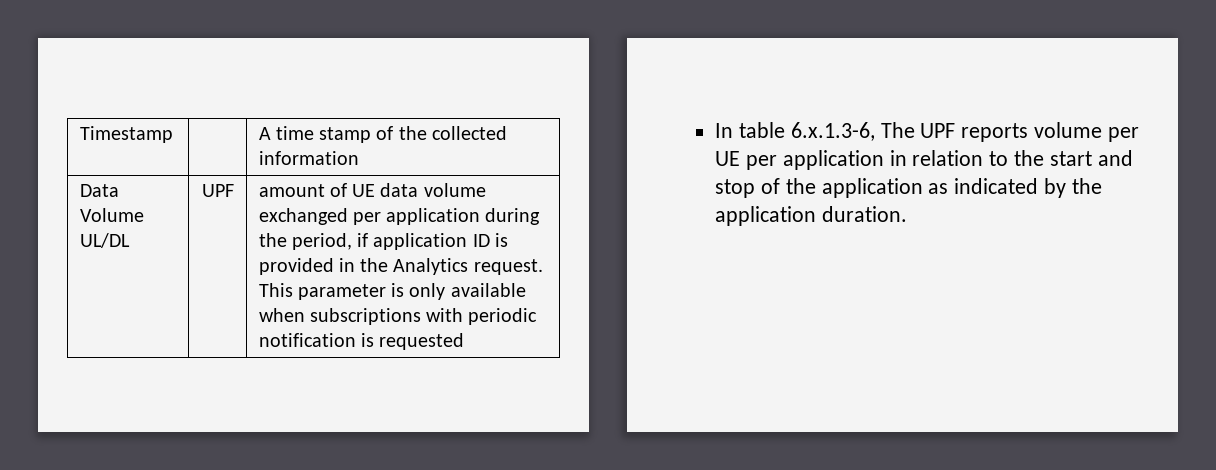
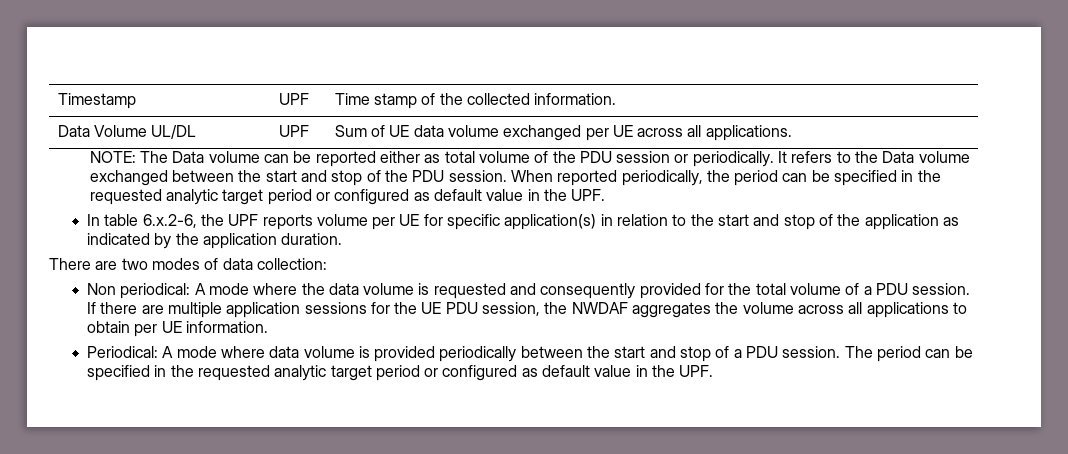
- Timestamp | | A time stamp of the collected information
+ Timestamp | UPF | Time stamp of the collected information.
- Data Volume UL/DL | UPF | amount of UE data volume exchanged per application during the period, if application ID is provided in the Analytics request. This parameter is only available when subscriptions with periodic notification is requested
+ Data Volume UL/DL | UPF | Sum of UE data volume exchanged per UE across all applications.
+ NOTE: The Data volume can be reported either as total volume of the PDU session or periodically. It refers to the Data volume exchanged between the start and stop of the PDU session. When reported periodically, the period can be specified in the requested analytic target period or configured as default value in the UPF.
- In table 6.x.1.3-6, The UPF reports volume per UE per application in relation to the start and stop of the application as indicated by the application duration.
+ In table 6.x.2-6, the UPF reports volume per UE for specific application(s) in relation to the start and stop of the application as indicated by the application duration.
+ There are two modes of data collection:
+ Non periodical: A mode where the data volume is requested and consequently provided for the total volume of a PDU session. If there are multiple application sessions for the UE PDU session, the NWDAF aggregates the volume across all applications to obtain per UE information.
+ Periodical: A mode where data volume is provided periodically between the start and stop of a PDU session. The period can be specified in the requested analytic target period or configured as default value in the UPF.

